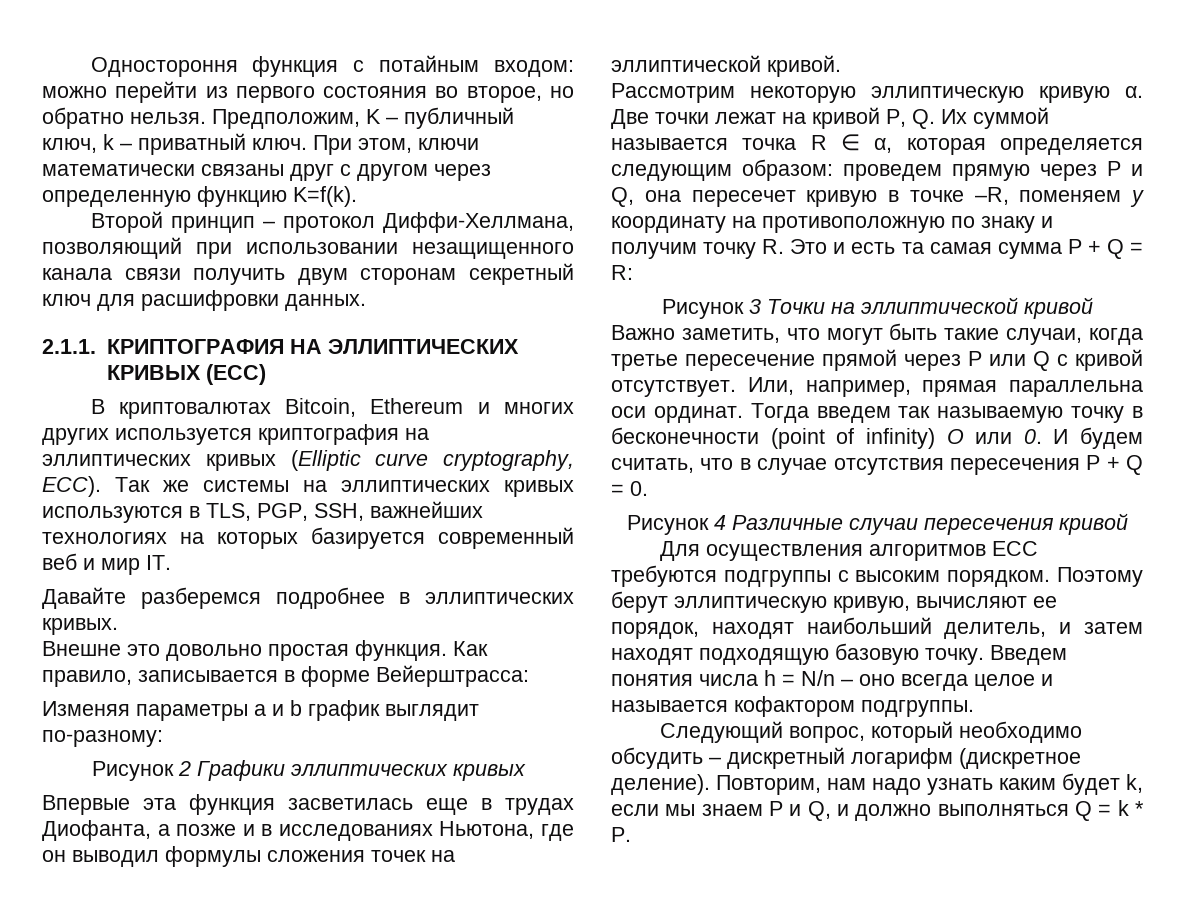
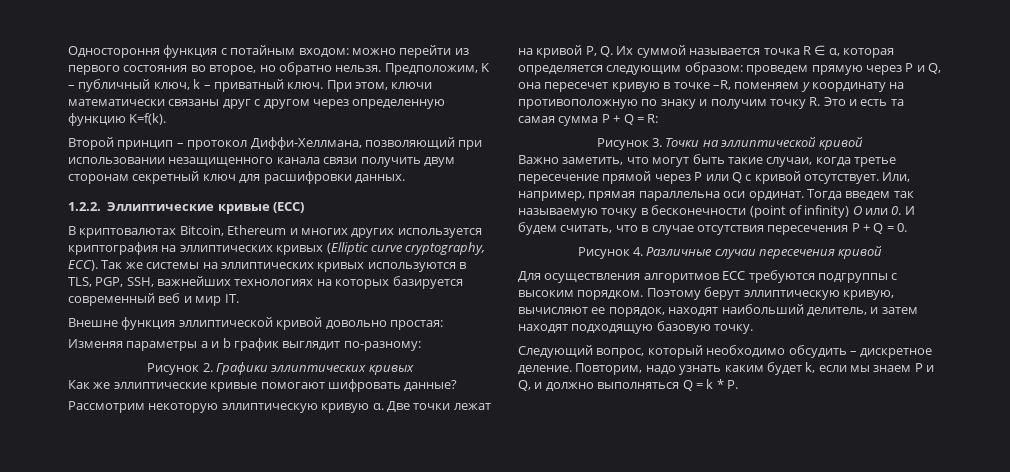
- 2.1.1. КРИПТОГРАФИЯ НА ЭЛЛИПТИЧЕСКИХ КРИВЫХ (ECC)
+ 1.2.2. Эллиптические кривые (ECC)
- Давайте разберемся подробнее в эллиптических кривых.
- Внешне это довольно простая функция. Как правило, записывается в форме Вейерштрасса:
+ Внешне функция эллиптической кривой довольно простая:
- Рисунок 2 Графики эллиптических кривых
+ Рисунок 2. Графики эллиптических кривых
- Впервые эта функция засветилась еще в трудах Диофанта, а позже и в исследованиях Ньютона, где он выводил формулы сложения точек на эллиптической кривой.
+ Как же эллиптические кривые помогают шифровать данные?
- Рисунок 3 Точки на эллиптической кривой
+ Рисунок 3. Точки на эллиптической кривой
- Рисунок 4 Различные случаи пересечения кривой
+ Рисунок 4. Различные случаи пересечения кривой
- Введем понятия числа h = N/n – оно всегда целое и называется кофактором подгруппы.
- Следующий вопрос, который необходимо обсудить – дискретный логарифм (дискретное деление). Повторим, нам надо узнать каким будет k, если мы знаем P и Q, и должно выполняться Q = k * P.
+ Следующий вопрос, который необходимо обсудить – дискретное деление. Повторим, надо узнать каким будет k, если мы знаем P и Q, и должно выполняться Q = k * P.

